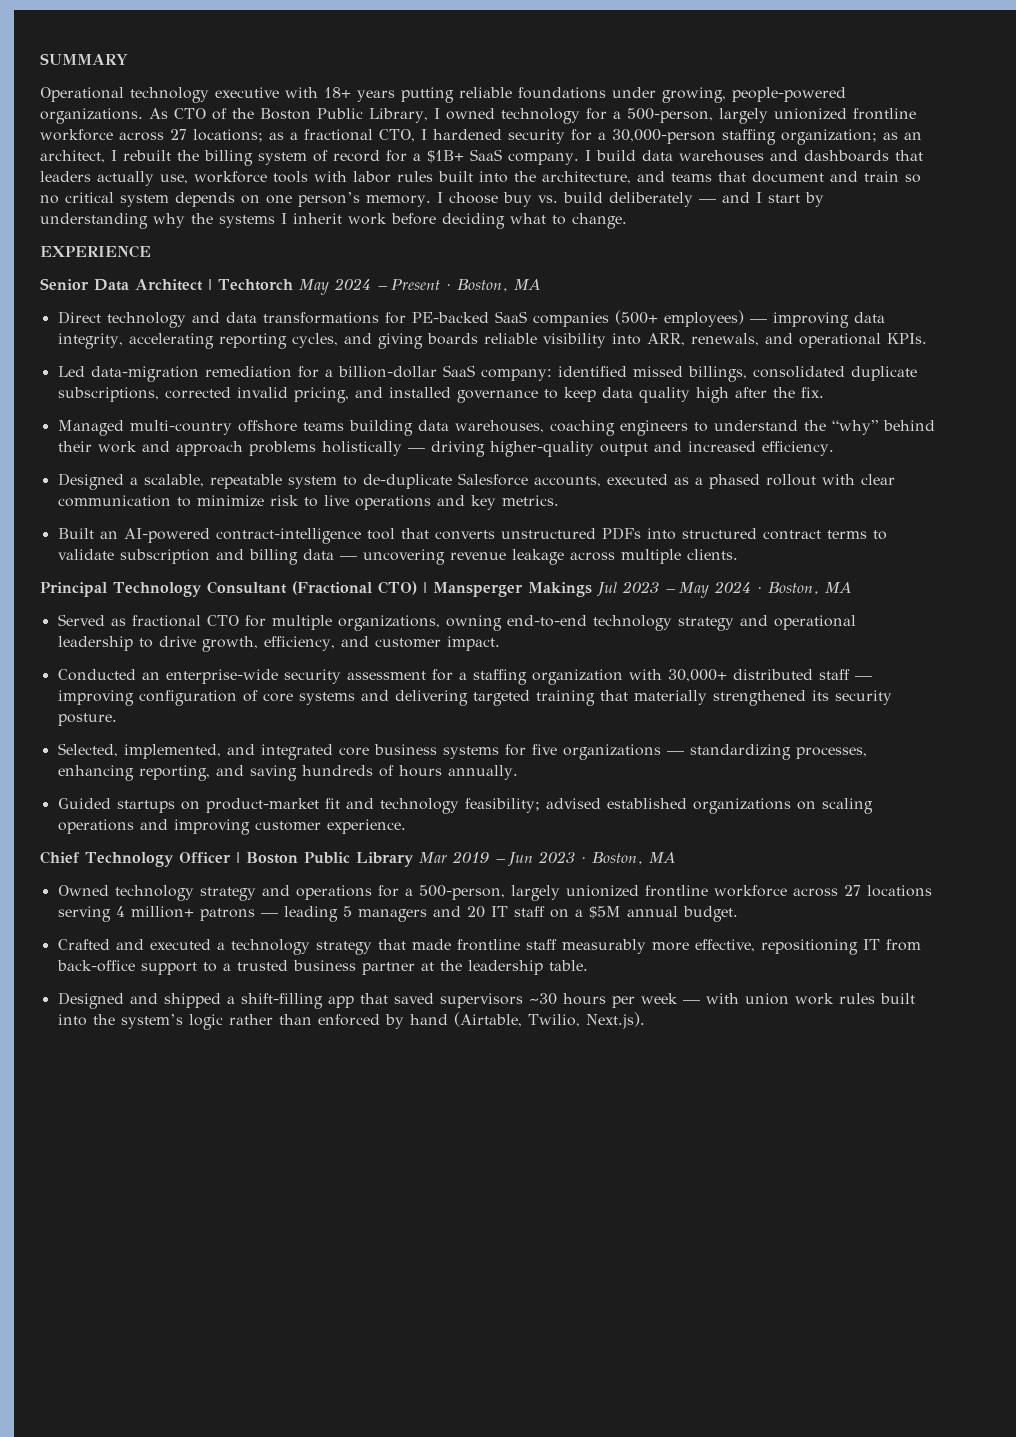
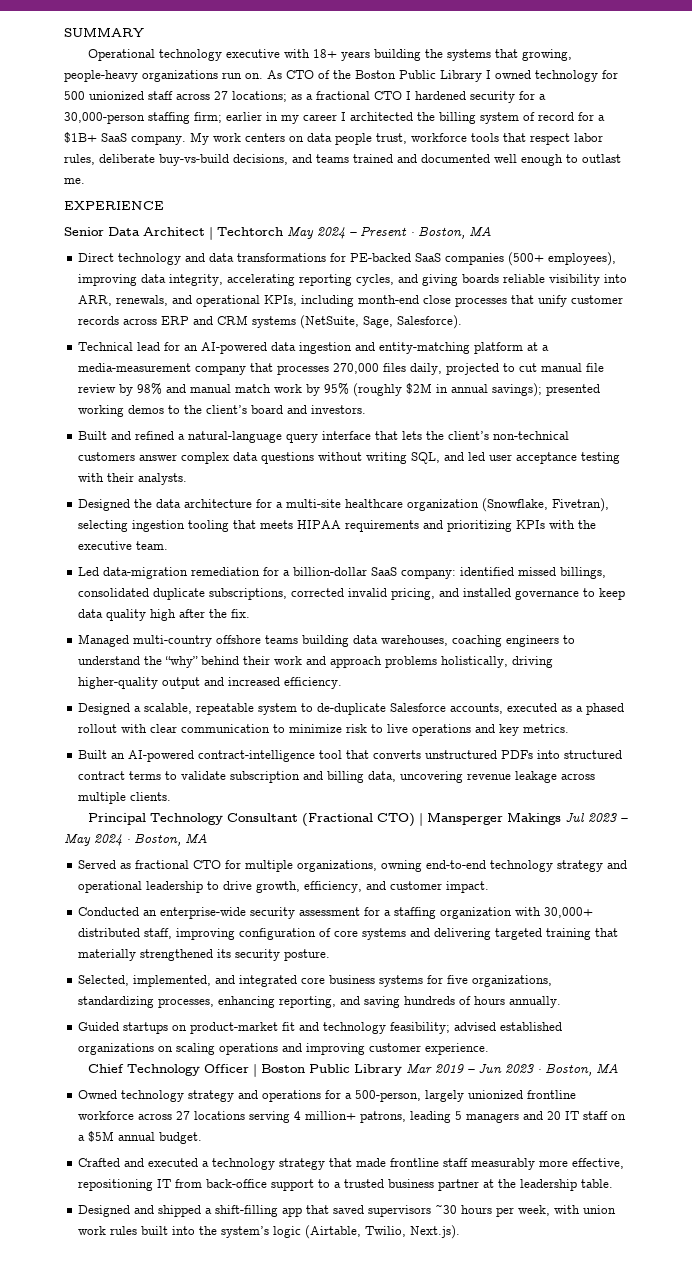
- Operational technology executive with 18+ years putting reliable foundations under growing, people-powered organizations.
+ Operational technology executive with 18+ years building the systems that growing, people-heavy organizations run on.
- As CTO of the Boston Public Library, I owned technology for a 500-person, largely unionized frontline workforce across 27 locations; as a fractional CTO, I hardened security for a 30,000-person staffing organization; as an architect, I rebuilt the billing system of record for a $1B+ SaaS company.
+ As CTO of the Boston Public Library I owned technology for 500 unionized staff across 27 locations; as a fractional CTO I hardened security for a 30,000-person staffing firm; earlier in my career I architected the billing system of record for a $1B+ SaaS company.
- I build data warehouses and dashboards that leaders actually use, workforce tools with labor rules built into the architecture, and teams that document and train so no critical system depends on one person’s memory. I choose buy vs. build deliberately — and I start by understanding why the systems I inherit work before deciding what to change.
+ My work centers on data people trust, workforce tools that respect labor rules, deliberate buy-vs-build decisions, and teams trained and documented well enough to outlast me.
- Direct technology and data transformations for PE-backed SaaS companies (500+ employees) — improving data integrity, accelerating reporting cycles, and giving boards reliable visibility into ARR, renewals, and operational KPIs.
+ Direct technology and data transformations for PE-backed SaaS companies (500+ employees), improving data integrity, accelerating reporting cycles, and giving boards reliable visibility into ARR, renewals, and operational KPIs, including month-end close processes that unify customer records across ERP and CRM systems (NetSuite, Sage, Salesforce).
+ Technical lead for an AI-powered data ingestion and entity-matching platform at a media-measurement company that processes 270,000 files daily, projected to cut manual file review by 98% and manual match work by 95% (roughly $2M in annual savings); presented working demos to the client’s board and investors.
+ Built and refined a natural-language query interface that lets the client’s non-technical customers answer complex data questions without writing SQL, and led user acceptance testing with their analysts.
+ Designed the data architecture for a multi-site healthcare organization (Snowflake, Fivetran), selecting ingestion tooling that meets HIPAA requirements and prioritizing KPIs with the executive team.
- Managed multi-country offshore teams building data warehouses, coaching engineers to understand the “why” behind their work and approach problems holistically — driving higher-quality output and increased efficiency.
+ Managed multi-country offshore teams building data warehouses, coaching engineers to understand the “why” behind their work and approach problems holistically, driving higher-quality output and increased efficiency.
- Built an AI-powered contract-intelligence tool that converts unstructured PDFs into structured contract terms to validate subscription and billing data — uncovering revenue leakage across multiple clients.
+ Built an AI-powered contract-intelligence tool that converts unstructured PDFs into structured contract terms to validate subscription and billing data, uncovering revenue leakage across multiple clients.
- Conducted an enterprise-wide security assessment for a staffing organization with 30,000+ distributed staff — improving configuration of core systems and delivering targeted training that materially strengthened its security posture.
+ Conducted an enterprise-wide security assessment for a staffing organization with 30,000+ distributed staff, improving configuration of core systems and delivering targeted training that materially strengthened its security posture.
- Selected, implemented, and integrated core business systems for five organizations — standardizing processes, enhancing reporting, and saving hundreds of hours annually.
+ Selected, implemented, and integrated core business systems for five organizations, standardizing processes, enhancing reporting, and saving hundreds of hours annually.
- Owned technology strategy and operations for a 500-person, largely unionized frontline workforce across 27 locations serving 4 million+ patrons — leading 5 managers and 20 IT staff on a $5M annual budget.
+ Owned technology strategy and operations for a 500-person, largely unionized frontline workforce across 27 locations serving 4 million+ patrons, leading 5 managers and 20 IT staff on a $5M annual budget.
- Designed and shipped a shift-filling app that saved supervisors ~30 hours per week — with union work rules built into the system’s logic rather than enforced by hand (Airtable, Twilio, Next.js).
+ Designed and shipped a shift-filling app that saved supervisors ~30 hours per week, with union work rules built into the system’s logic (Airtable, Twilio, Next.js).

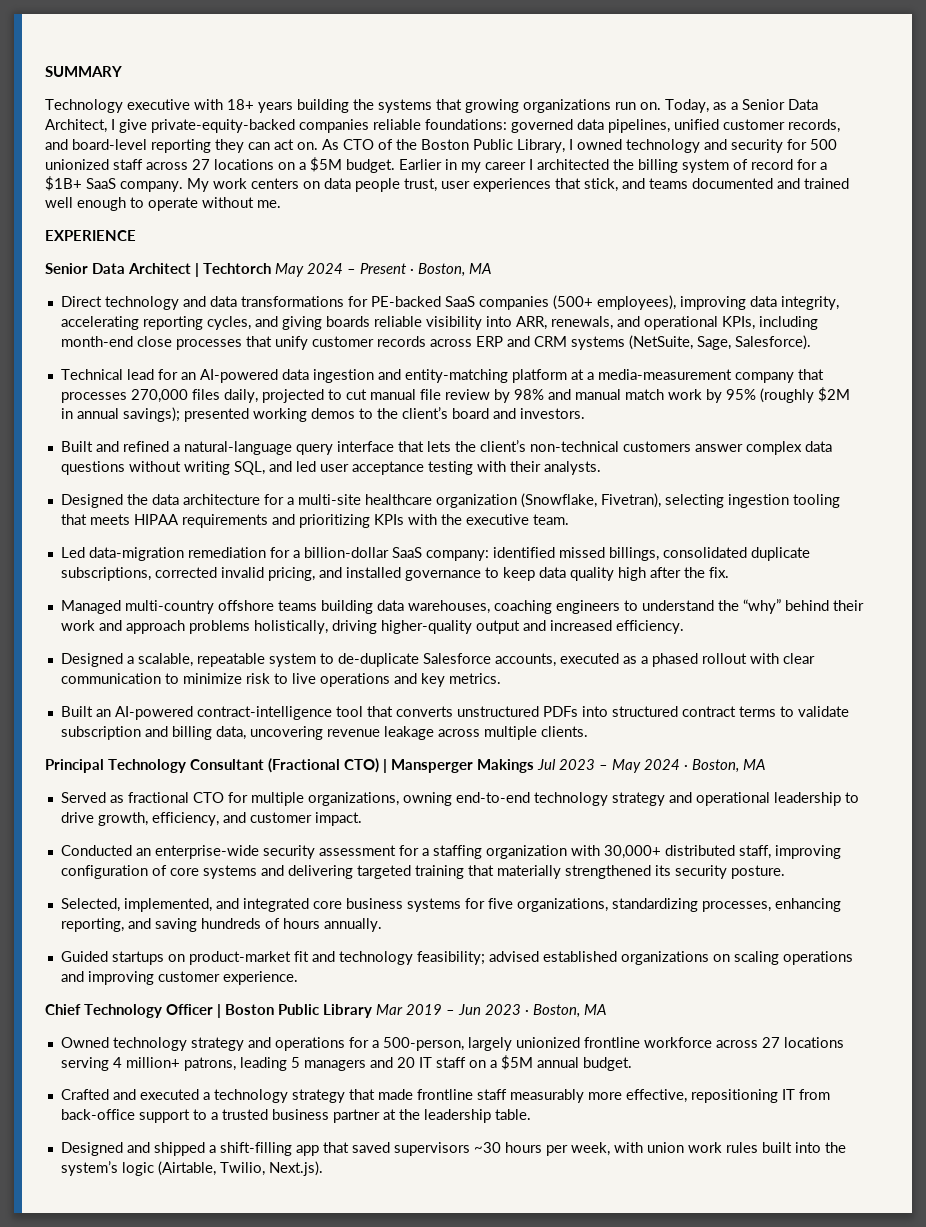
- Operational technology executive with 18+ years building the systems that growing, people-heavy organizations run on.
+ Technology executive with 18+ years building the systems that growing organizations run on.
+ Today, as a Senior Data Architect, I give private-equity-backed companies reliable foundations: governed data pipelines, unified customer records, and board-level reporting they can act on.
- As CTO of the Boston Public Library I owned technology for 500 unionized staff across 27 locations; as a fractional CTO I hardened security for a 30,000-person staffing firm; earlier in my career I architected the billing system of record for a $1B+ SaaS company.
+ As CTO of the Boston Public Library, I owned technology and security for 500 unionized staff across 27 locations on a $5M budget. Earlier in my career I architected the billing system of record for a $1B+ SaaS company.
- My work centers on data people trust, workforce tools that respect labor rules, deliberate buy-vs-build decisions, and teams trained and documented well enough to outlast me.
+ My work centers on data people trust, user experiences that stick, and teams documented and trained well enough to operate without me.

